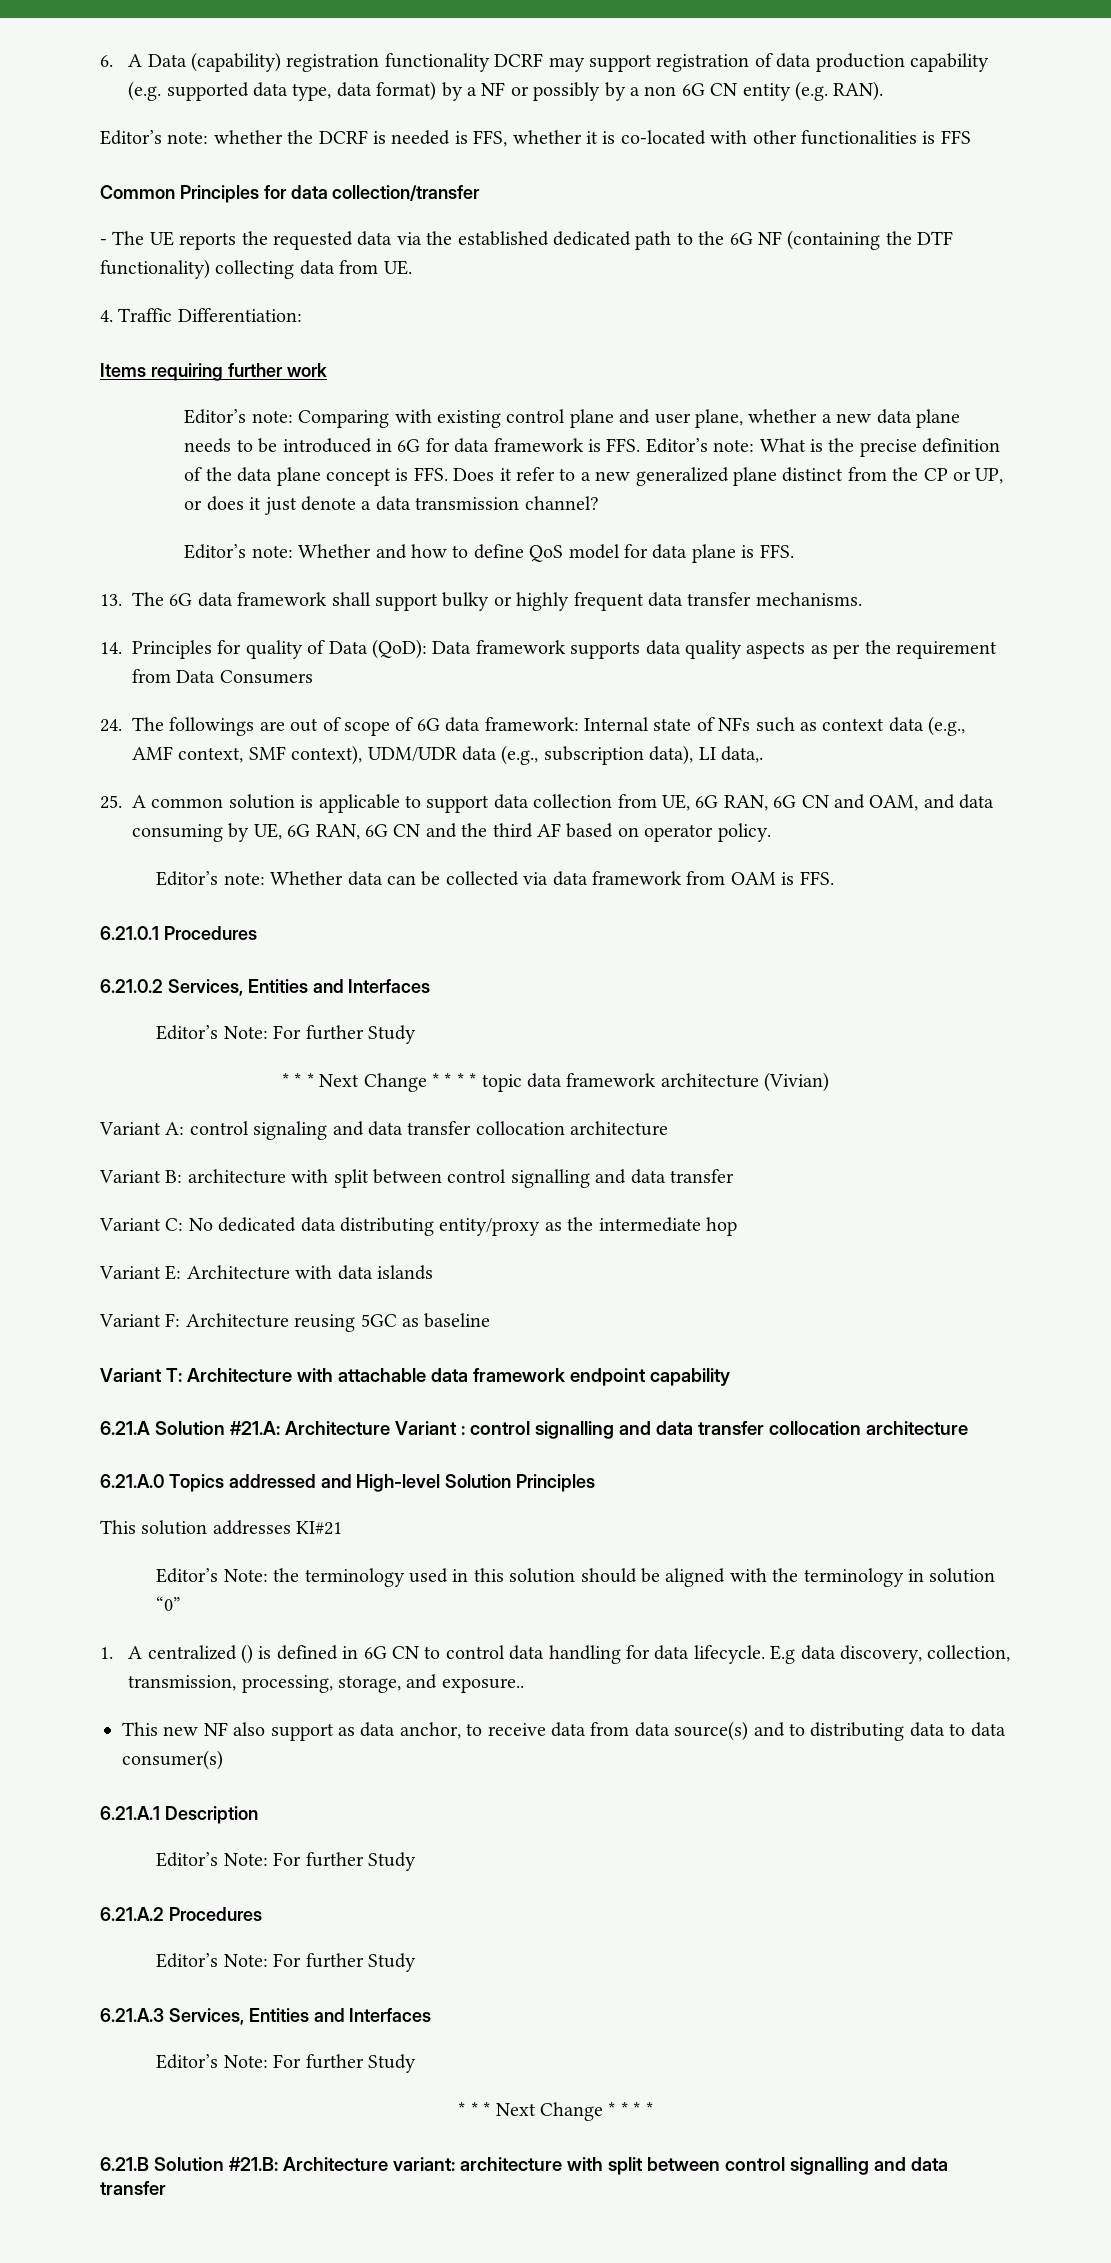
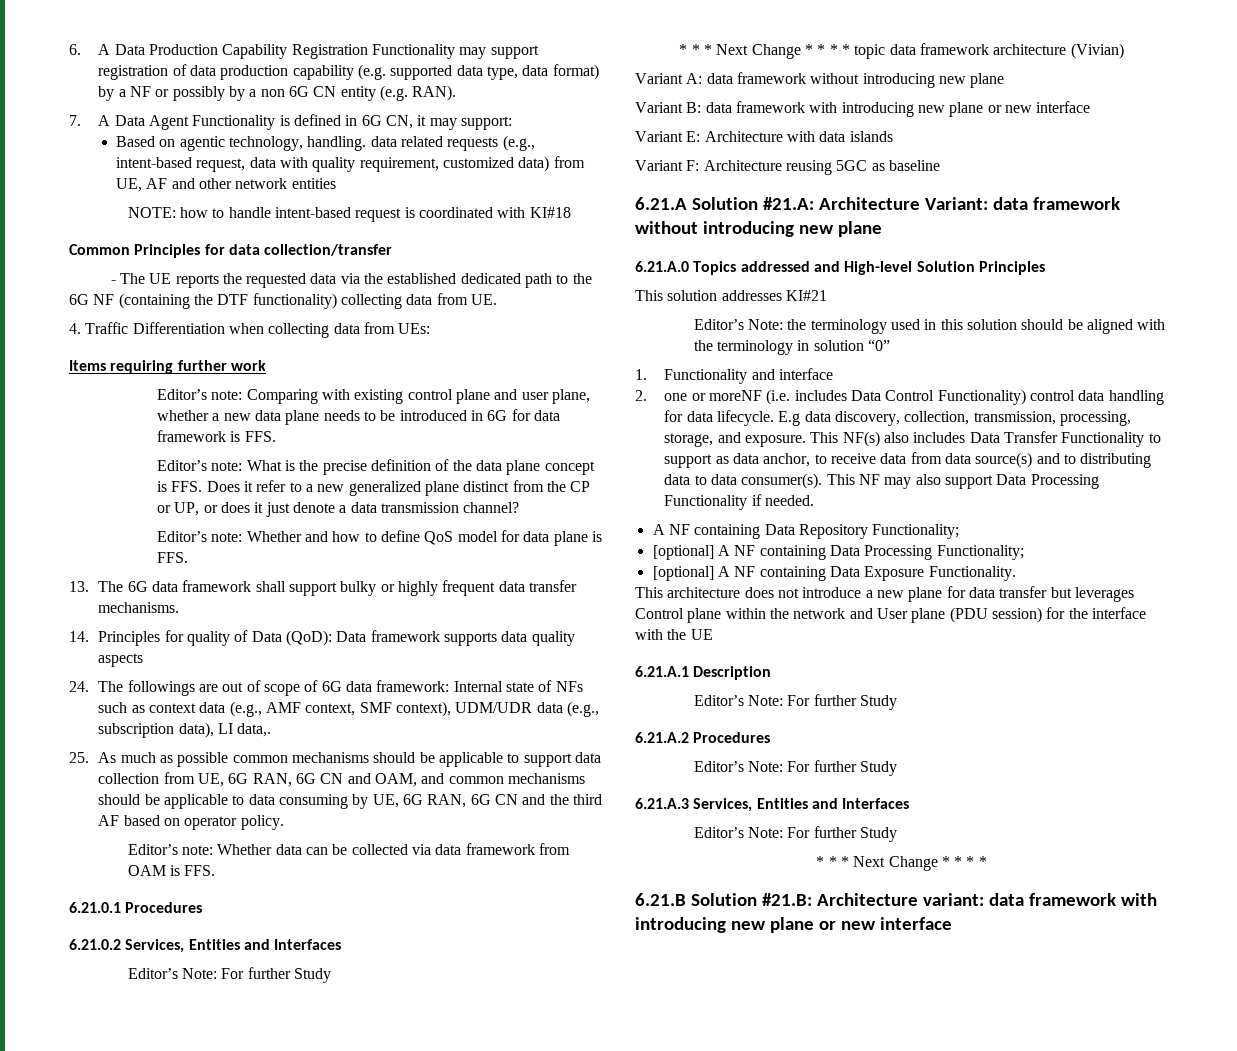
- 6. A Data (capability) registration functionality DCRF may support registration of data production capability (e.g. supported data type, data format) by a NF or possibly by a non 6G CN entity (e.g. RAN).
+ 6. A Data Production Capability Registration Functionality may support registration of data production capability (e.g. supported data type, data format) by a NF or possibly by a non 6G CN entity (e.g. RAN).
- Editor’s note: whether the DCRF is needed is FFS, whether it is co-located with other functionalities is FFS
+ 7. A Data Agent Functionality is defined in 6G CN, it may support:
+ Based on agentic technology, handling. data related requests (e.g., intent-based request, data with quality requirement, customized data) from UE, AF and other network entities
+ NOTE: how to handle intent-based request is coordinated with KI#18
- 4. Traffic Differentiation:
+ 4. Traffic Differentiation when collecting data from UEs:
- Comparing with existing control plane and user plane, whether a new data plane needs to be introduced in 6G for data framework is FFS. Editor’s note:
+ Comparing with existing control plane and user plane, whether a new data plane needs to be introduced in 6G for data framework is FFS.
+ Editor’s note:
- 14. Principles for quality of Data (QoD): Data framework supports data quality aspects as per the requirement from Data Consumers
+ 14. Principles for quality of Data (QoD): Data framework supports data quality aspects
- 25. A common solution is applicable to support data collection from UE, 6G RAN, 6G CN and OAM, and data consuming by UE, 6G RAN, 6G CN and the third AF based on operator policy.
+ 25. As much as possible common mechanisms should be applicable to support data collection from UE, 6G RAN, 6G CN and OAM, and common mechanisms should be applicable to data consuming by UE, 6G RAN, 6G CN and the third AF based on operator policy.
- Variant A: control signaling and data transfer collocation architecture
- Variant B: architecture with split between control signalling and data transfer
- Variant C: No dedicated data distributing entity/proxy as the intermediate hop
+ Variant A: data framework without introducing new plane
+ Variant B: data framework with introducing new plane or new interface
- Variant T: Architecture with attachable data framework endpoint capability
- 6.21.A Solution #21.A: Architecture Variant : control signalling and data transfer collocation architecture
+ 6.21.A Solution #21.A: Architecture Variant: data framework without introducing new plane
- 1. A centralized () is defined in 6G CN to control data handling for data lifecycle.
+ 1. Functionality and interface
+ 2. one or moreNF (i.e. includes Data Control Functionality) control data handling for data lifecycle.
- E.g data discovery, collection, transmission, processing, storage, and exposure..
- This new NF also support as data anchor, to receive data from data source(s) and to distributing data to data consumer(s)
+ E.g data discovery, collection, transmission, processing, storage, and exposure. This NF(s) also includes Data Transfer Functionality to support as data anchor, to receive data from data source(s) and to distributing data to data consumer(s). This NF may also support Data Processing Functionality if needed.
+ A NF containing Data Repository Functionality;
+ [optional] A NF containing Data Processing Functionality;
+ [optional] A NF containing Data Exposure Functionality.
+ This architecture does not introduce a new plane for data transfer but leverages Control plane within the network and User plane (PDU session) for the interface with the UE
- 6.21.B Solution #21.B: Architecture variant: architecture with split between control signalling and data transfer
+ 6.21.B Solution #21.B: Architecture variant: data framework with introducing new plane or new interface

